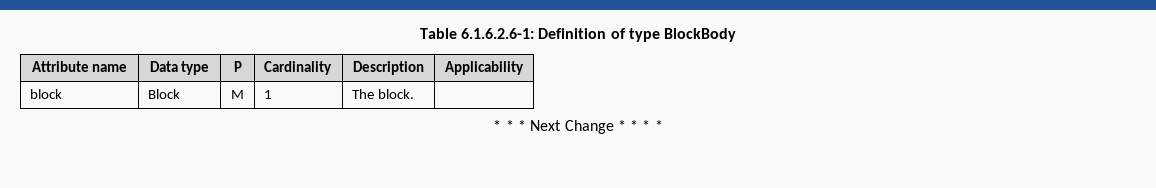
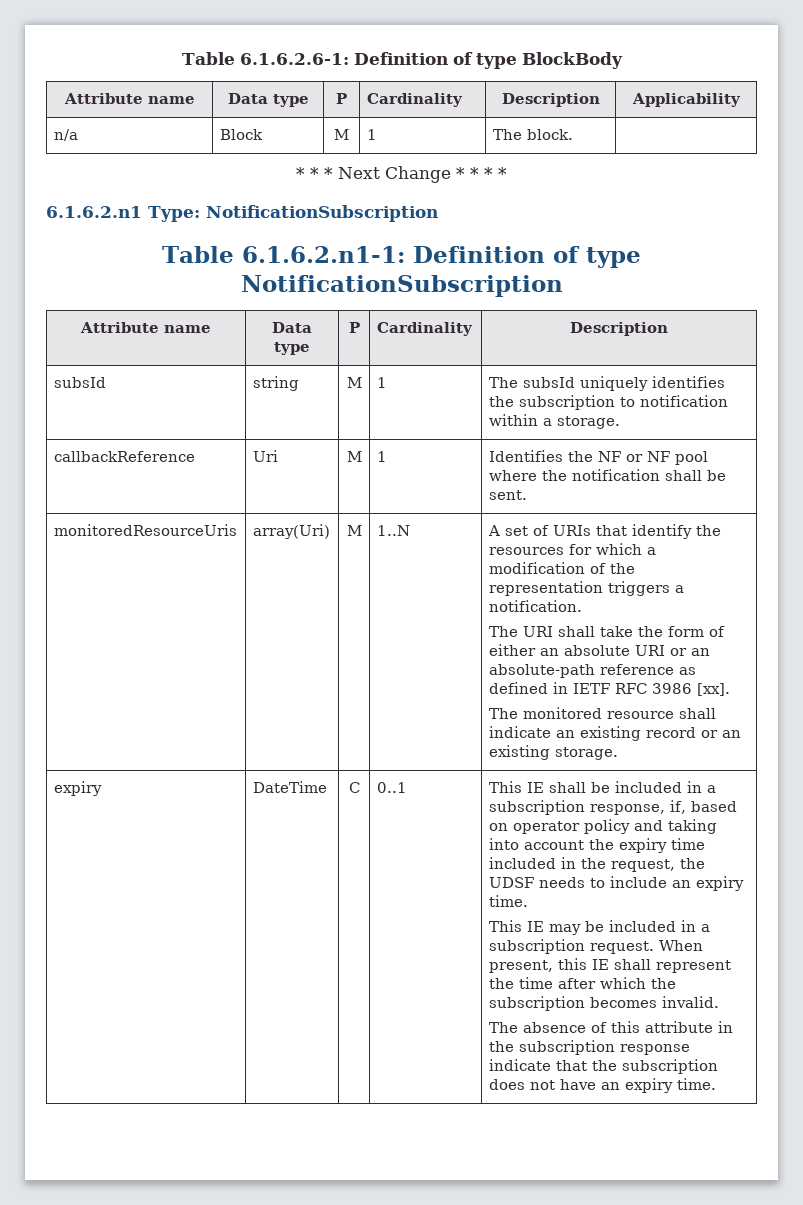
- block | Block | M | 1 | The block. |
+ n/a | Block | M | 1 | The block. |
+ 6.1.6.2.n1 Type: NotificationSubscription
+ Table 6.1.6.2.n1-1: Definition of type NotificationSubscription
+ Attribute name | Data type | P | Cardinality | Description
+ subsId | string | M | 1 | The subsId uniquely identifies the subscription to notification within a storage.
+ callbackReference | Uri | M | 1 | Identifies the NF or NF pool where the notification shall be sent.
+ monitoredResourceUris | array(Uri) | M | 1..N | A set of URIs that identify the resources for which a modification of the representation triggers a notification.
+ The URI shall take the form of either an absolute URI or an absolute-path reference as defined in IETF RFC 3986 [xx].
+ The monitored resource shall indicate an existing record or an existing storage.
+ expiry | DateTime | C | 0..1 | This IE shall be included in a subscription response, if, based on operator policy and taking into account the expiry time included in the request, the UDSF needs to include an expiry time.
+ This IE may be included in a subscription request. When present, this IE shall represent the time after which the subscription becomes invalid.
+ The absence of this attribute in the subscription response indicate that the subscription does not have an expiry time.

